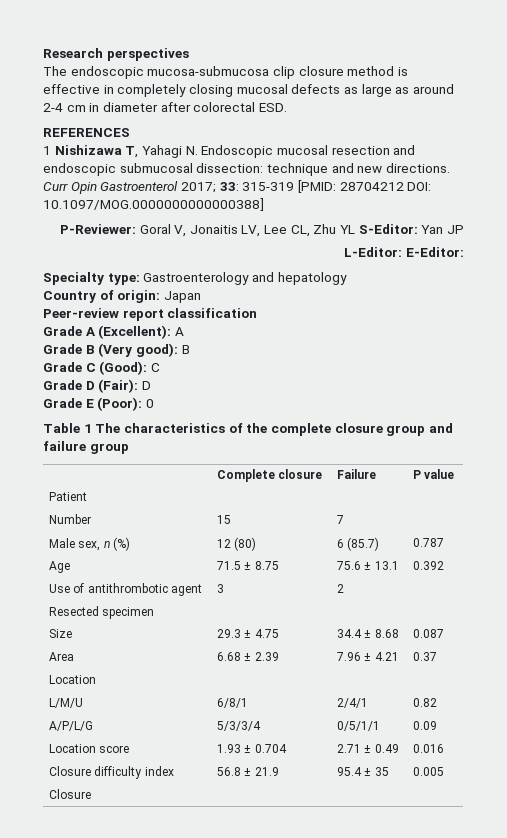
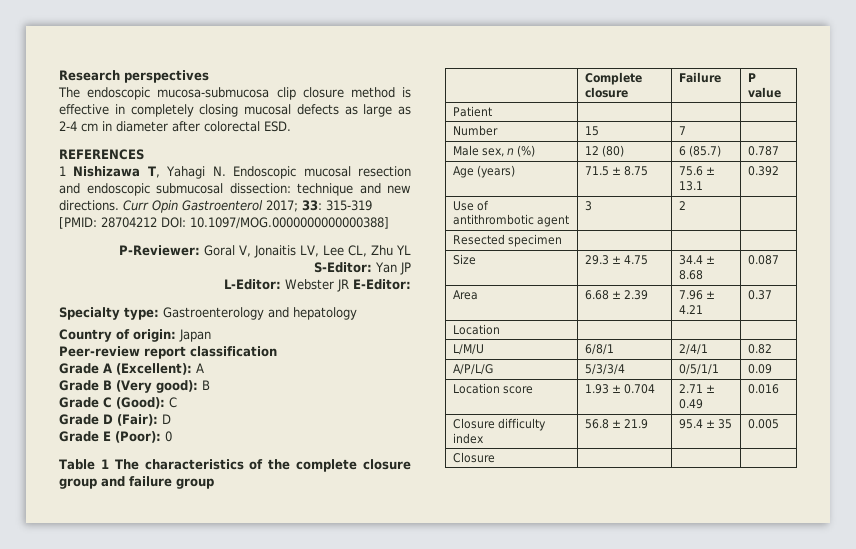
- The endoscopic mucosa-submucosa clip closure method is effective in completely closing mucosal defects as large as around 2-4 cm in diameter after colorectal ESD.
+ The endoscopic mucosa-submucosa clip closure method is effective in completely closing mucosal defects as large as 2-4 cm in diameter after colorectal ESD.
- L-Editor: E-Editor:
+ L-Editor: Webster JR E-Editor:
- Age | 71.5 ± 8.75 | 75.6 ± 13.1 | 0.392
+ Age (years) | 71.5 ± 8.75 | 75.6 ± 13.1 | 0.392

